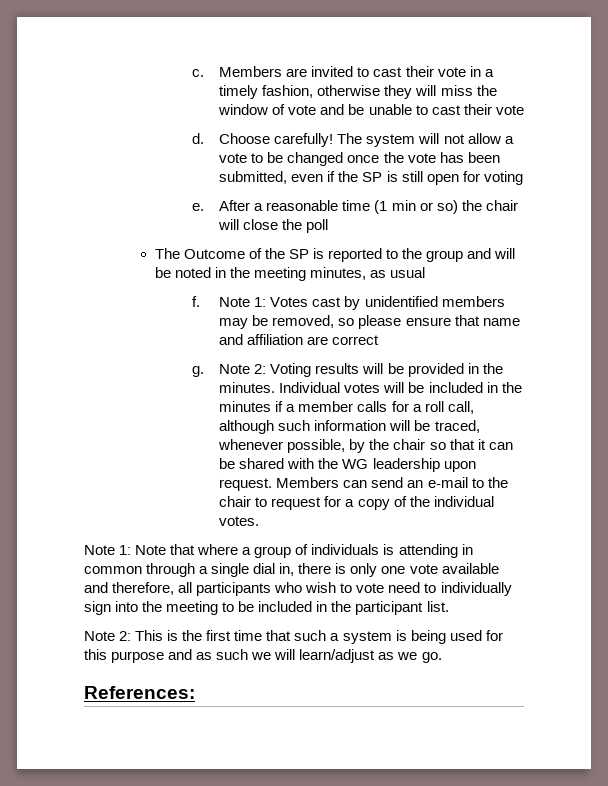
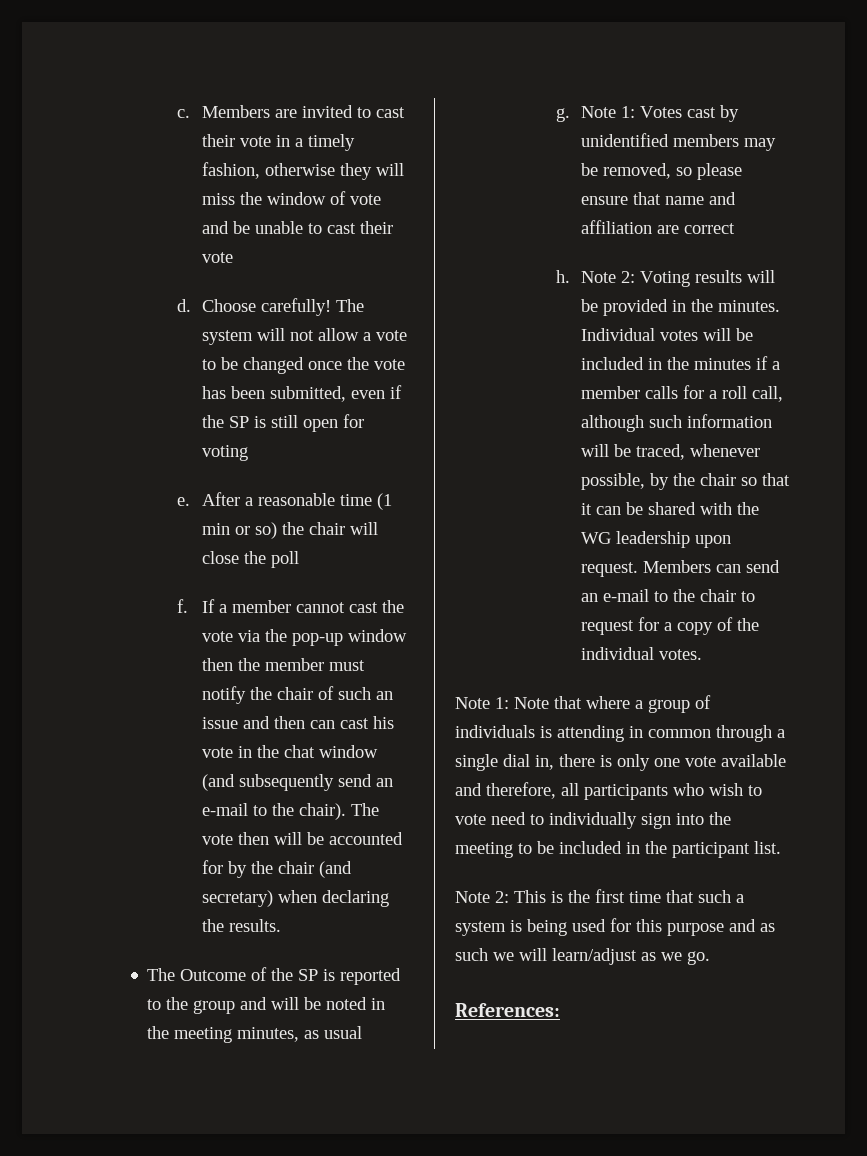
+ f. If a member cannot cast the vote via the pop-up window then the member must notify the chair of such an issue and then can cast his vote in the chat window (and subsequently send an e-mail to the chair). The vote then will be accounted for by the chair (and secretary) when declaring the results.
- f.
+ g.
- g.
+ h.

